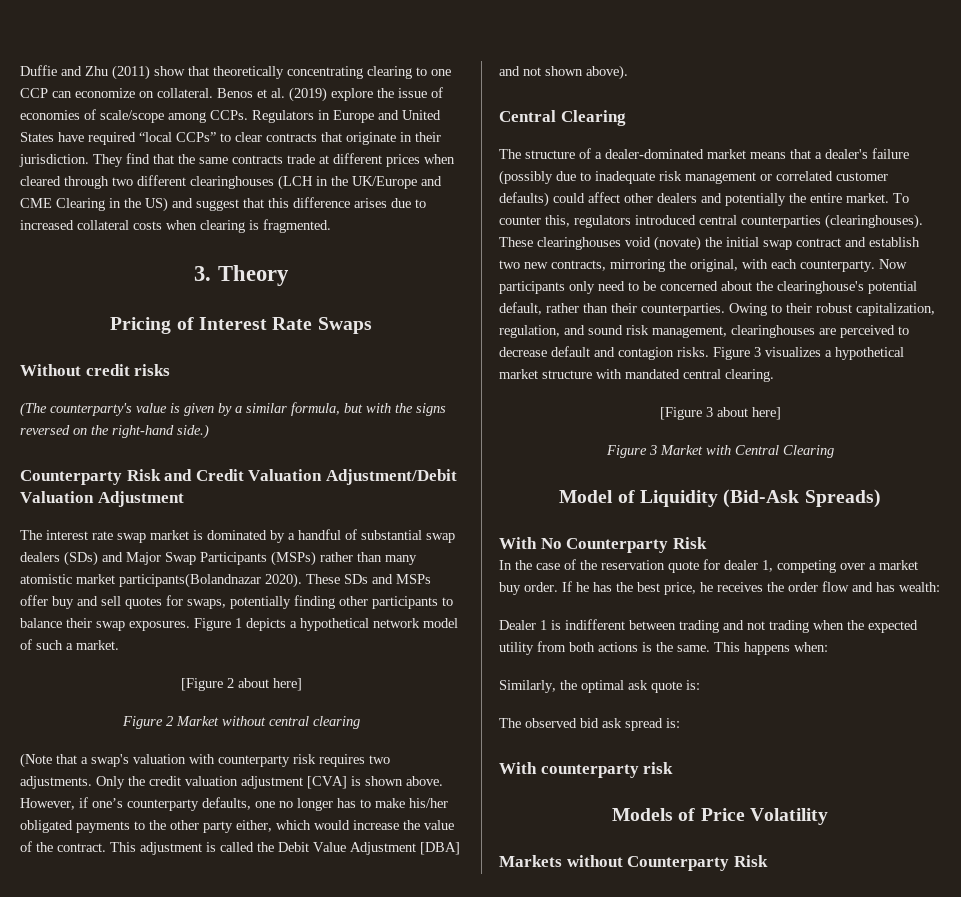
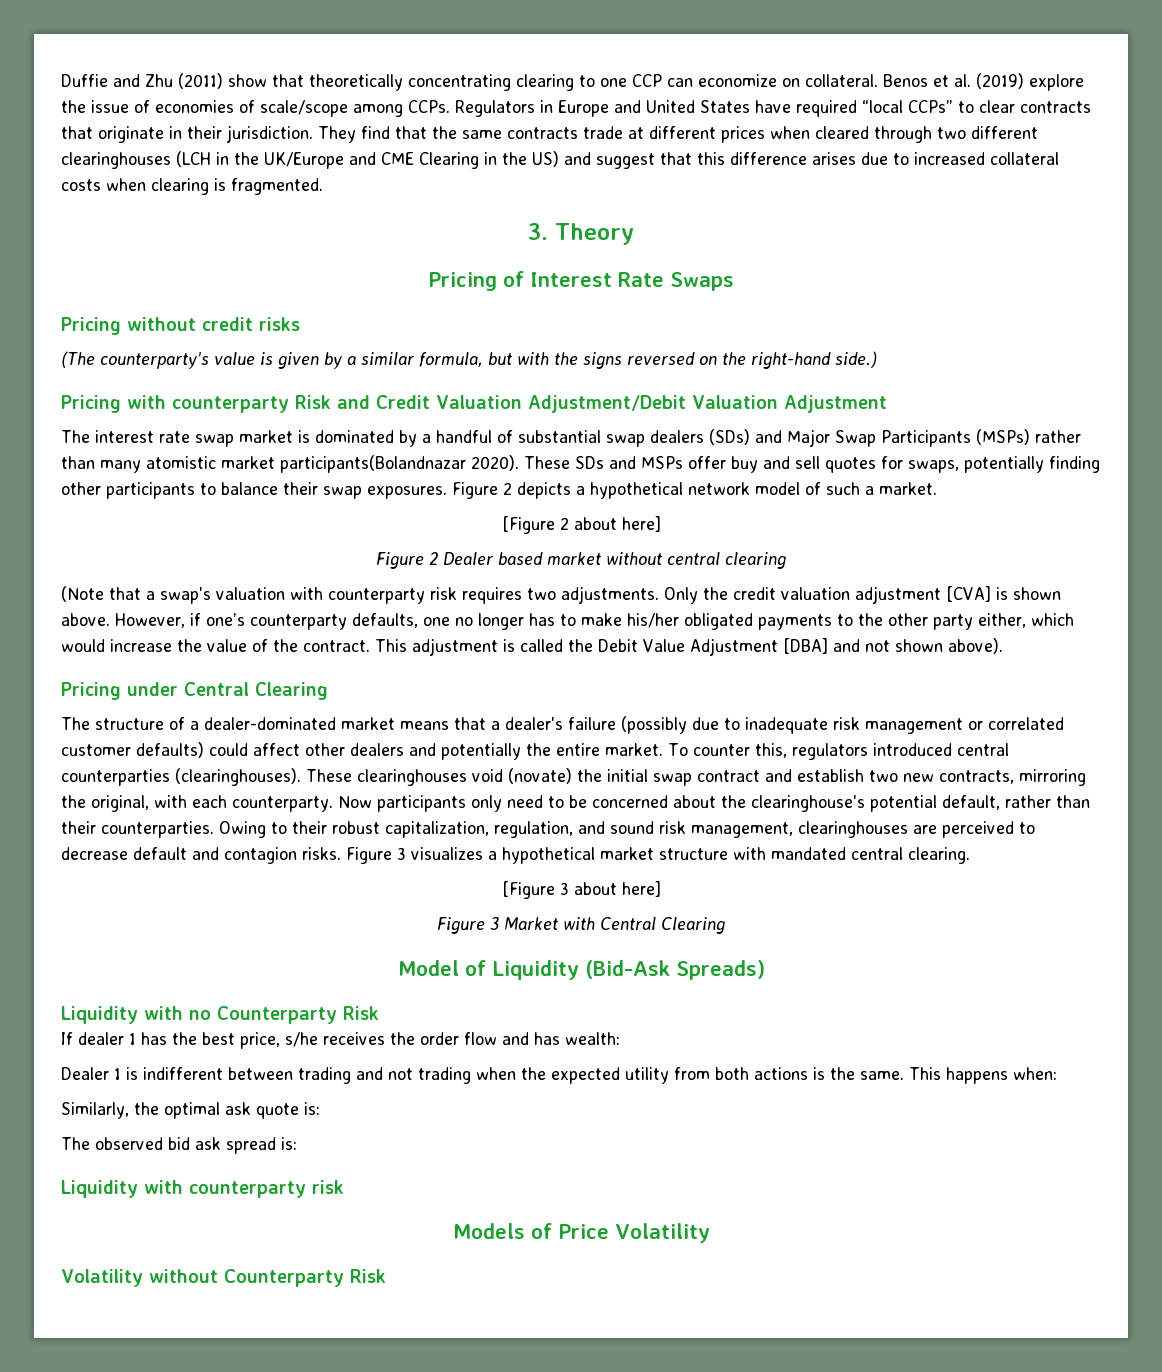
- Without credit risks
+ Pricing without credit risks
- Counterparty Risk and Credit Valuation Adjustment/Debit Valuation Adjustment
+ Pricing with counterparty Risk and Credit Valuation Adjustment/Debit Valuation Adjustment
- Figure 1 depicts a hypothetical network model of such a market.
+ Figure 2 depicts a hypothetical network model of such a market.
- Figure 2 Market without central clearing
+ Figure 2 Dealer based market without central clearing
  This adjustment is called the Debit Value Adjustment [DBA] and not shown above).
- Central Clearing
+ Pricing under Central Clearing
- With No Counterparty Risk
+ Liquidity with no Counterparty Risk
- In the case of the reservation quote for dealer 1, competing over a market buy order. If he has the best price, he receives the order flow and has wealth:
+ If dealer 1 has the best price, s/he receives the order flow and has wealth:
- With counterparty risk
+ Liquidity with counterparty risk
- Markets without Counterparty Risk
+ Volatility without Counterparty Risk

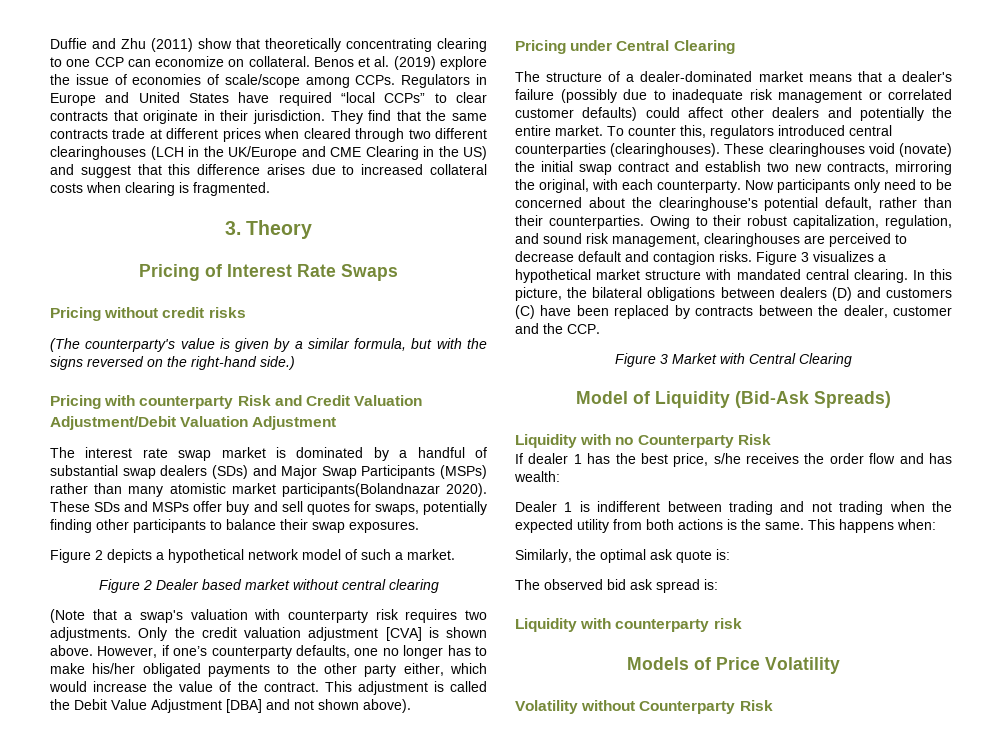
- These SDs and MSPs offer buy and sell quotes for swaps, potentially finding other participants to balance their swap exposures. Figure 2 depicts a hypothetical network model of such a market.
+ These SDs and MSPs offer buy and sell quotes for swaps, potentially finding other participants to balance their swap exposures.
+ Figure 2 depicts a hypothetical network model of such a market.
- [Figure 2 about here]
- Figure 3 visualizes a hypothetical market structure with mandated central clearing.
- [Figure 3 about here]
+ Figure 3 visualizes a hypothetical market structure with mandated central clearing. In this picture, the bilateral obligations between dealers (D) and customers (C) have been replaced by contracts between the dealer, customer and the CCP.

